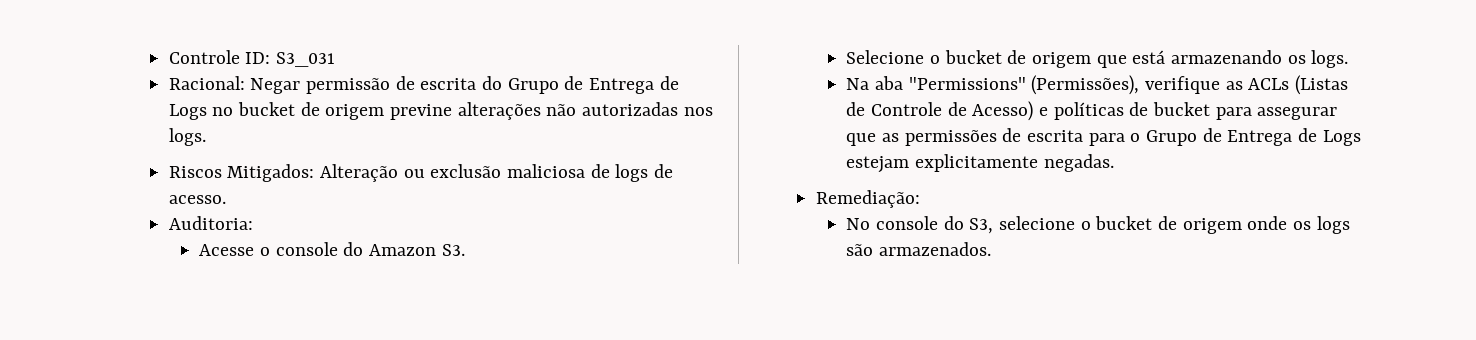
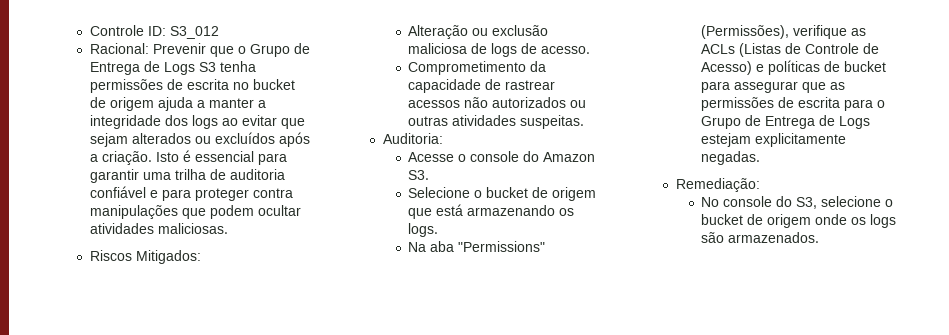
- Controle ID: S3_031
+ Controle ID: S3_012
- Racional: Negar permissão de escrita do Grupo de Entrega de Logs no bucket de origem previne alterações não autorizadas nos logs.
+ Racional: Prevenir que o Grupo de Entrega de Logs S3 tenha permissões de escrita no bucket de origem ajuda a manter a integridade dos logs ao evitar que sejam alterados ou excluídos após a criação. Isto é essencial para garantir uma trilha de auditoria confiável e para proteger contra manipulações que podem ocultar atividades maliciosas.
- Riscos Mitigados: Alteração ou exclusão maliciosa de logs de acesso.
+ Riscos Mitigados:
+ Alteração ou exclusão maliciosa de logs de acesso.
+ Comprometimento da capacidade de rastrear acessos não autorizados ou outras atividades suspeitas.

